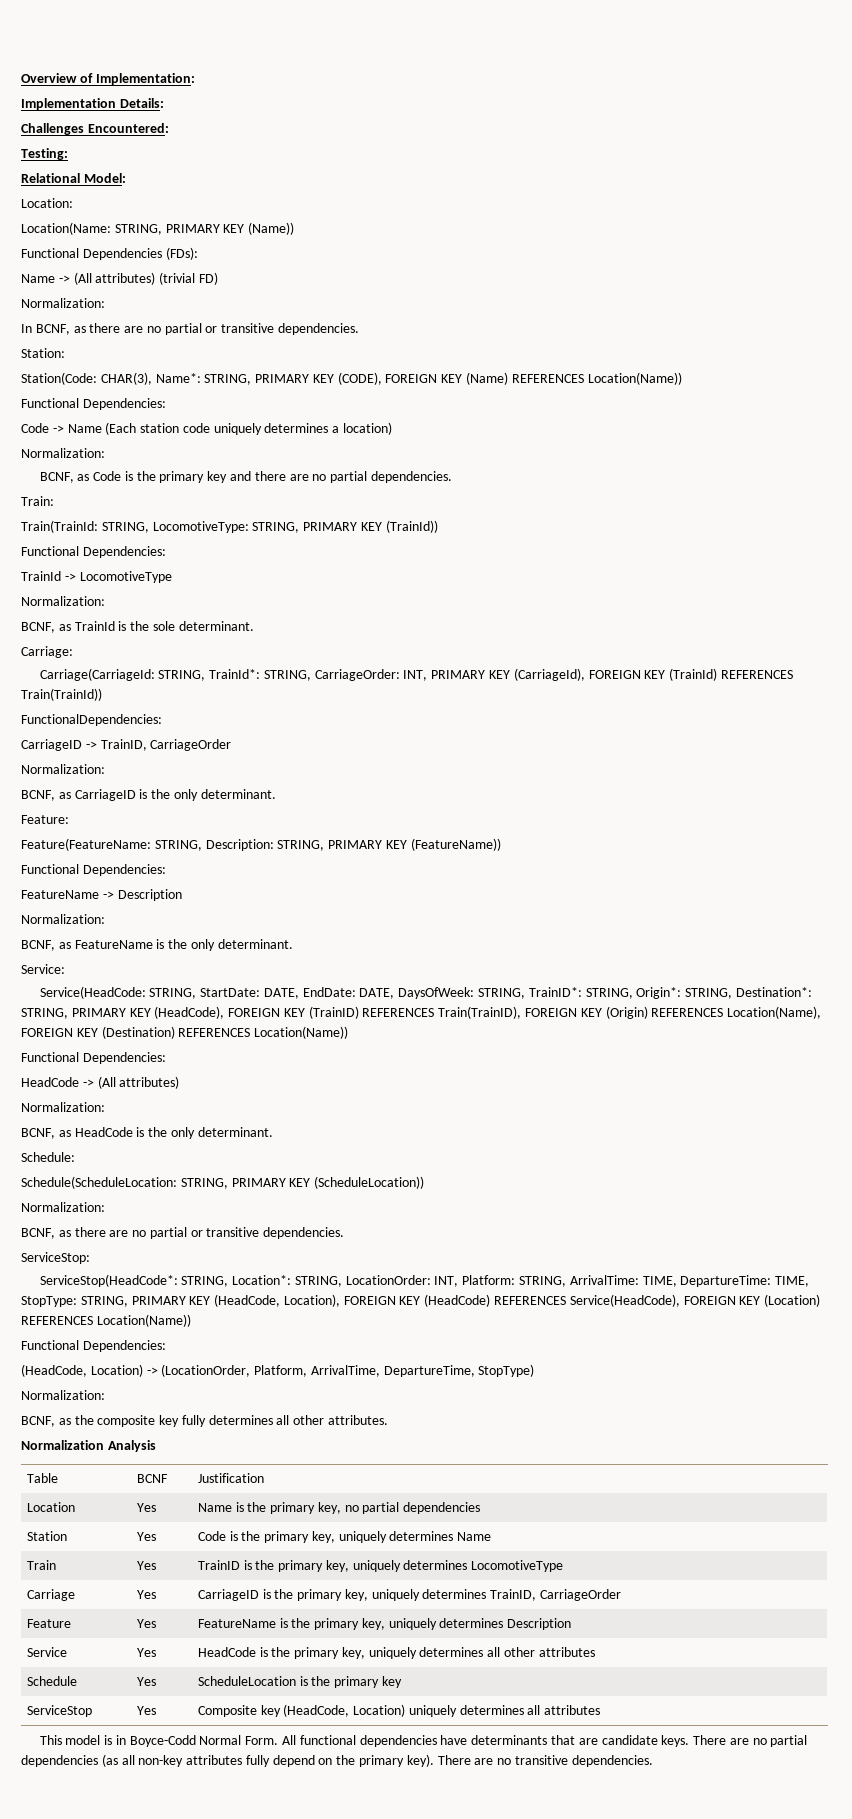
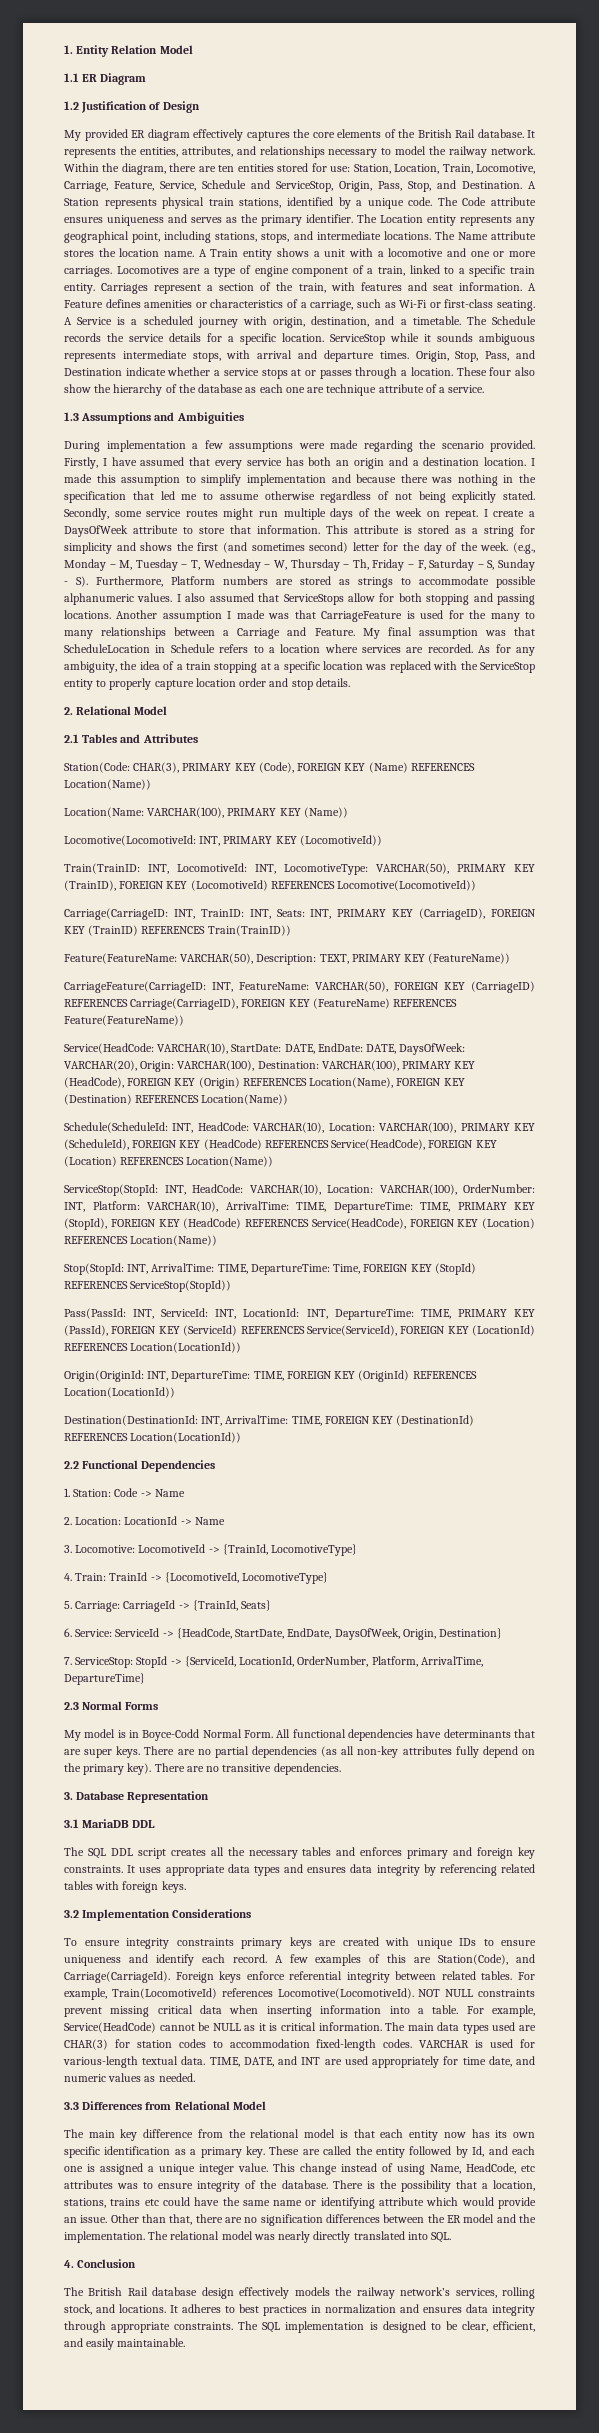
- Overview of Implementation:
- Implementation Details:
- Challenges Encountered:
- Testing:
- Relational Model:
- Location:
- Location(Name: STRING, PRIMARY KEY (Name))
- Functional Dependencies (FDs):
- Name -> (All attributes) (trivial FD)
- Normalization:
- In BCNF, as there are no partial or transitive dependencies.
- Station:
+ 1. Entity Relation Model
+ 1.1 ER Diagram
+ 1.2 Justification of Design
+ My provided ER diagram effectively captures the core elements of the British Rail database. It represents the entities, attributes, and relationships necessary to model the railway network. Within the diagram, there are ten entities stored for use: Station, Location, Train, Locomotive, Carriage, Feature, Service, Schedule and ServiceStop, Origin, Pass, Stop, and Destination. A Station represents physical train stations, identified by a unique code. The Code attribute ensures uniqueness and serves as the primary identifier. The Location entity represents any geographical point, including stations, stops, and intermediate locations. The Name attribute stores the location name. A Train entity shows a unit with a locomotive and one or more carriages. Locomotives are a type of engine component of a train, linked to a specific train entity. Carriages represent a section of the train, with features and seat information. A Feature defines amenities or characteristics of a carriage, such as Wi-Fi or first-class seating. A Service is a scheduled journey with origin, destination, and a timetable. The Schedule records the service details for a specific location. ServiceStop while it sounds ambiguous represents intermediate stops, with arrival and departure times. Origin, Stop, Pass, and Destination indicate whether a service stops at or passes through a location. These four also show the hierarchy of the database as each one are technique attribute of a service.
+ 1.3 Assumptions and Ambiguities
+ During implementation a few assumptions were made regarding the scenario provided. Firstly, I have assumed that every service has both an origin and a destination location. I made this assumption to simplify implementation and because there was nothing in the specification that led me to assume otherwise regardless of not being explicitly stated. Secondly, some service routes might run multiple days of the week on repeat. I create a DaysOfWeek attribute to store that information. This attribute is stored as a string for simplicity and shows the first (and sometimes second) letter for the day of the week. (e.g., Monday – M, Tuesday – T, Wednesday – W, Thursday – Th, Friday – F, Saturday – S, Sunday - S). Furthermore, Platform numbers are stored as strings to accommodate possible alphanumeric values. I also assumed that ServiceStops allow for both stopping and passing locations. Another assumption I made was that CarriageFeature is used for the many to many relationships between a Carriage and Feature. My final assumption was that ScheduleLocation in Schedule refers to a location where services are recorded. As for any ambiguity, the idea of a train stopping at a specific location was replaced with the ServiceStop entity to properly capture location order and stop details.
+ 2. Relational Model
+ 2.1 Tables and Attributes
- Station(Code: CHAR(3), Name*: STRING, PRIMARY KEY (CODE), FOREIGN KEY (Name) REFERENCES Location(Name))
- Functional Dependencies:
- Code -> Name (Each station code uniquely determines a location)
- Normalization:
- BCNF, as Code is the primary key and there are no partial dependencies.
- Train:
- Train(TrainId: STRING, LocomotiveType: STRING, PRIMARY KEY (TrainId))
- Functional Dependencies:
- TrainId -> LocomotiveType
- Normalization:
- BCNF, as TrainId is the sole determinant.
- Carriage:
- Carriage(CarriageId: STRING, TrainId*: STRING, CarriageOrder: INT, PRIMARY KEY (CarriageId), FOREIGN KEY (TrainId) REFERENCES Train(TrainId))
- FunctionalDependencies:
- CarriageID -> TrainID, CarriageOrder
- Normalization:
- BCNF, as CarriageID is the only determinant.
- Feature:
- Feature(FeatureName: STRING, Description: STRING, PRIMARY KEY (FeatureName))
- Functional Dependencies:
- FeatureName -> Description
- Normalization:
- BCNF, as FeatureName is the only determinant.
- Service:
+ Station(Code: CHAR(3), PRIMARY KEY (Code), FOREIGN KEY (Name) REFERENCES Location(Name))
+ Location(Name: VARCHAR(100), PRIMARY KEY (Name))
+ Locomotive(LocomotiveId: INT, PRIMARY KEY (LocomotiveId))
+ Train(TrainID: INT, LocomotiveId: INT, LocomotiveType: VARCHAR(50), PRIMARY KEY (TrainID), FOREIGN KEY (LocomotiveId) REFERENCES Locomotive(LocomotiveId))
+ Carriage(CarriageID: INT, TrainID: INT, Seats: INT, PRIMARY KEY (CarriageID), FOREIGN KEY (TrainID) REFERENCES Train(TrainID))
+ Feature(FeatureName: VARCHAR(50), Description: TEXT, PRIMARY KEY (FeatureName))
+ CarriageFeature(CarriageID: INT, FeatureName: VARCHAR(50), FOREIGN KEY (CarriageID) REFERENCES Carriage(CarriageID), FOREIGN KEY (FeatureName) REFERENCES Feature(FeatureName))
- Service(HeadCode: STRING, StartDate: DATE, EndDate: DATE, DaysOfWeek: STRING, TrainID*: STRING, Origin*: STRING, Destination*: STRING, PRIMARY KEY (HeadCode), FOREIGN KEY (TrainID) REFERENCES Train(TrainID), FOREIGN KEY (Origin) REFERENCES Location(Name), FOREIGN KEY (Destination) REFERENCES Location(Name))
- Functional Dependencies:
- HeadCode -> (All attributes)
- Normalization:
- BCNF, as HeadCode is the only determinant.
- Schedule:
- Schedule(ScheduleLocation: STRING, PRIMARY KEY (ScheduleLocation))
- Normalization:
- BCNF, as there are no partial or transitive dependencies.
- ServiceStop:
- ServiceStop(HeadCode*: STRING, Location*: STRING, LocationOrder: INT, Platform: STRING, ArrivalTime: TIME, DepartureTime: TIME, StopType: STRING, PRIMARY KEY (HeadCode, Location), FOREIGN KEY (HeadCode) REFERENCES Service(HeadCode), FOREIGN KEY (Location) REFERENCES Location(Name))
- Functional Dependencies:
- (HeadCode, Location) -> (LocationOrder, Platform, ArrivalTime, DepartureTime, StopType)
- Normalization:
- BCNF, as the composite key fully determines all other attributes.
- Normalization Analysis
- Table | BCNF | Justification
- Location | Yes | Name is the primary key, no partial dependencies
- Station | Yes | Code is the primary key, uniquely determines Name
- Train | Yes | TrainID is the primary key, uniquely determines LocomotiveType
- Carriage | Yes | CarriageID is the primary key, uniquely determines TrainID, CarriageOrder
- Feature | Yes | FeatureName is the primary key, uniquely determines Description
- Service | Yes | HeadCode is the primary key, uniquely determines all other attributes
- Schedule | Yes | ScheduleLocation is the primary key
- ServiceStop | Yes | Composite key (HeadCode, Location) uniquely determines all attributes
- This model is in Boyce-Codd Normal Form.
+ Service(HeadCode: VARCHAR(10), StartDate: DATE, EndDate: DATE, DaysOfWeek: VARCHAR(20), Origin: VARCHAR(100), Destination: VARCHAR(100), PRIMARY KEY (HeadCode), FOREIGN KEY (Origin) REFERENCES Location(Name), FOREIGN KEY (Destination) REFERENCES Location(Name))
+ Schedule(ScheduleId: INT, HeadCode: VARCHAR(10), Location: VARCHAR(100), PRIMARY KEY (ScheduleId), FOREIGN KEY (HeadCode) REFERENCES Service(HeadCode), FOREIGN KEY (Location) REFERENCES Location(Name))
+ ServiceStop(StopId: INT, HeadCode: VARCHAR(10), Location: VARCHAR(100), OrderNumber: INT, Platform: VARCHAR(10), ArrivalTime: TIME, DepartureTime: TIME, PRIMARY KEY (StopId), FOREIGN KEY (HeadCode) REFERENCES Service(HeadCode), FOREIGN KEY (Location) REFERENCES Location(Name))
+ Stop(StopId: INT, ArrivalTime: TIME, DepartureTime: Time, FOREIGN KEY (StopId) REFERENCES ServiceStop(StopId))
+ Pass(PassId: INT, ServiceId: INT, LocationId: INT, DepartureTime: TIME, PRIMARY KEY (PassId), FOREIGN KEY (ServiceId) REFERENCES Service(ServiceId), FOREIGN KEY (LocationId) REFERENCES Location(LocationId))
+ Origin(OriginId: INT, DepartureTime: TIME, FOREIGN KEY (OriginId) REFERENCES Location(LocationId))
+ Destination(DestinationId: INT, ArrivalTime: TIME, FOREIGN KEY (DestinationId) REFERENCES Location(LocationId))
+ 2.2 Functional Dependencies
+ 1. Station: Code -> Name
+ 2. Location: LocationId -> Name
+ 3. Locomotive: LocomotiveId -> {TrainId, LocomotiveType}
+ 4. Train: TrainId -> {LocomotiveId, LocomotiveType}
+ 5. Carriage: CarriageId -> {TrainId, Seats}
+ 6. Service: ServiceId -> {HeadCode, StartDate, EndDate, DaysOfWeek, Origin, Destination}
+ 7. ServiceStop: StopId -> {ServiceId, LocationId, OrderNumber, Platform, ArrivalTime, DepartureTime}
+ 2.3 Normal Forms
+ My model is in Boyce-Codd Normal Form.
- All functional dependencies have determinants that are candidate keys.
+ All functional dependencies have determinants that are super keys.
+ 3. Database Representation
+ 3.1 MariaDB DDL
+ The SQL DDL script creates all the necessary tables and enforces primary and foreign key constraints. It uses appropriate data types and ensures data integrity by referencing related tables with foreign keys.
+ 3.2 Implementation Considerations
+ To ensure integrity constraints primary keys are created with unique IDs to ensure uniqueness and identify each record. A few examples of this are Station(Code), and Carriage(CarriageId). Foreign keys enforce referential integrity between related tables. For example, Train(LocomotiveId) references Locomotive(LocomotiveId). NOT NULL constraints prevent missing critical data when inserting information into a table. For example, Service(HeadCode) cannot be NULL as it is critical information. The main data types used are CHAR(3) for station codes to accommodation fixed-length codes. VARCHAR is used for various-length textual data. TIME, DATE, and INT are used appropriately for time date, and numeric values as needed.
+ 3.3 Differences from Relational Model
+ The main key difference from the relational model is that each entity now has its own specific identification as a primary key. These are called the entity followed by Id, and each one is assigned a unique integer value. This change instead of using Name, HeadCode, etc attributes was to ensure integrity of the database. There is the possibility that a location, stations, trains etc could have the same name or identifying attribute which would provide an issue. Other than that, there are no signification differences between the ER model and the implementation. The relational model was nearly directly translated into SQL.
+ 4. Conclusion
+ The British Rail database design effectively models the railway network’s services, rolling stock, and locations. It adheres to best practices in normalization and ensures data integrity through appropriate constraints. The SQL implementation is designed to be clear, efficient, and easily maintainable.

